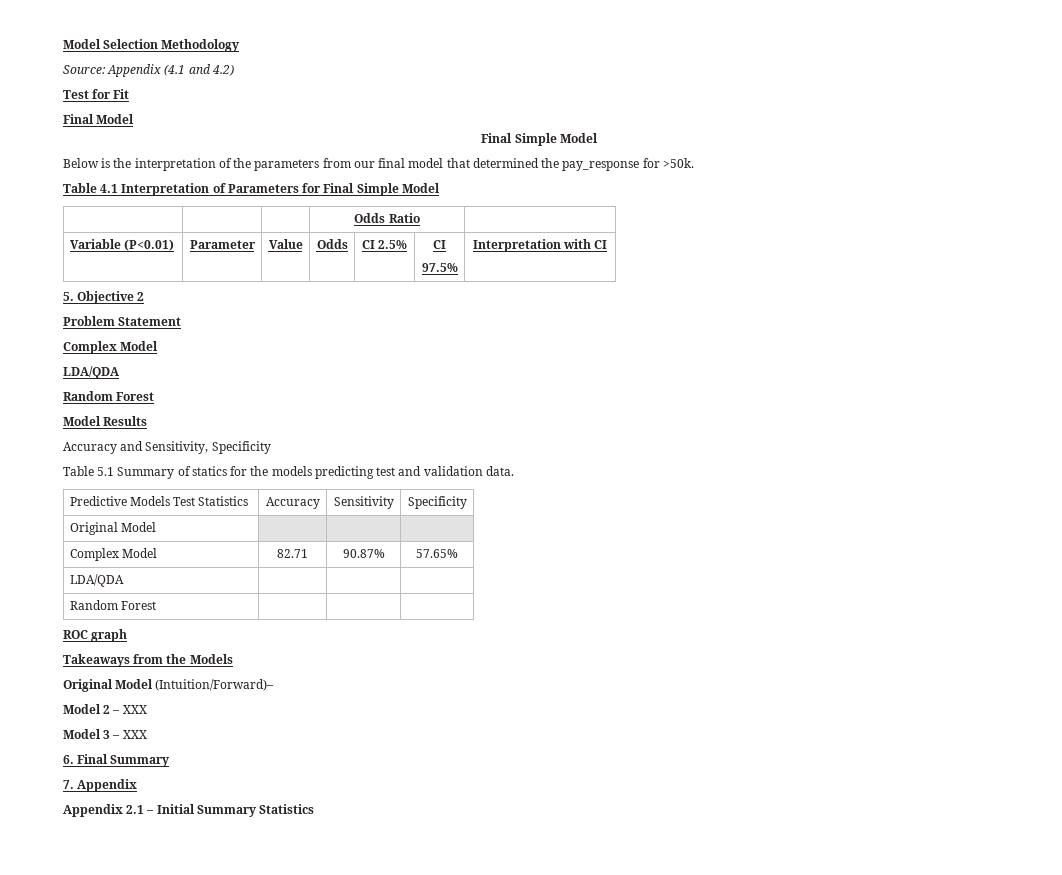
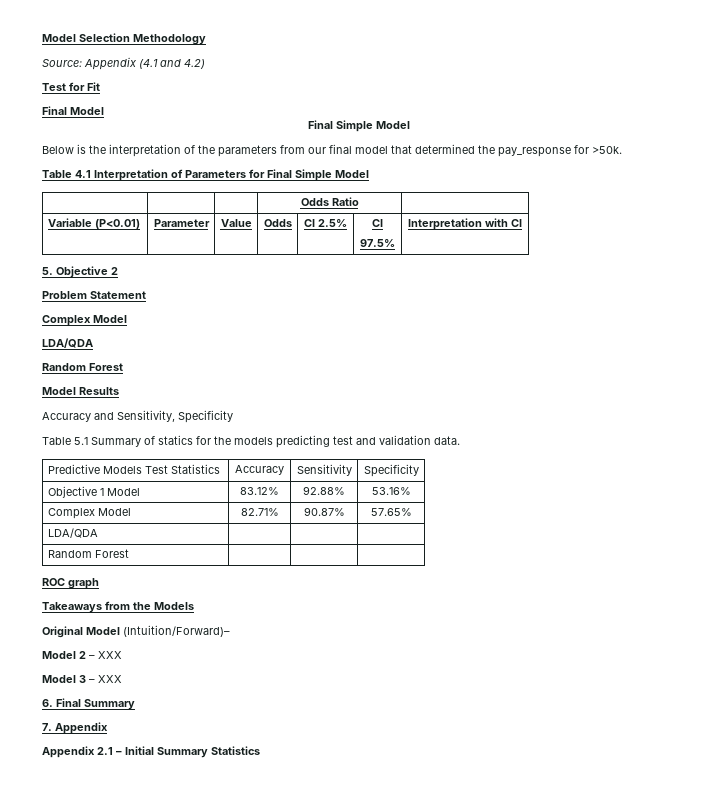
- Original Model | | |
+ Objective 1 Model | 83.12% | 92.88% | 53.16%
- Complex Model | 82.71 | 90.87% | 57.65%
+ Complex Model | 82.71% | 90.87% | 57.65%

